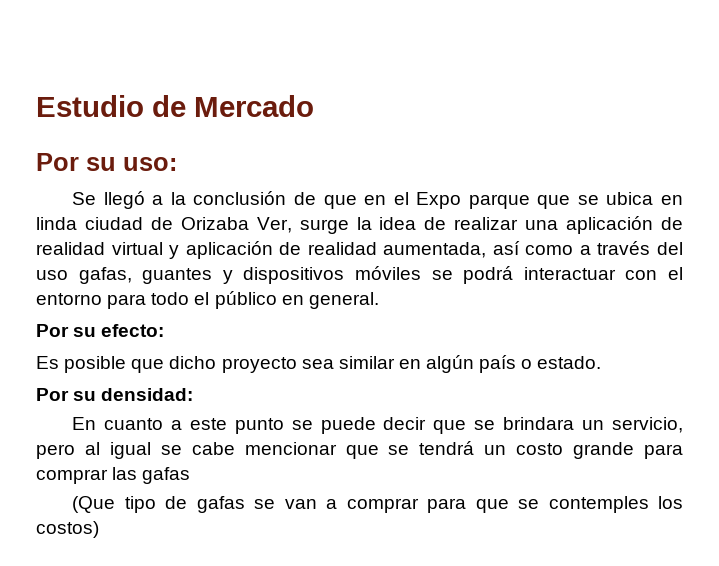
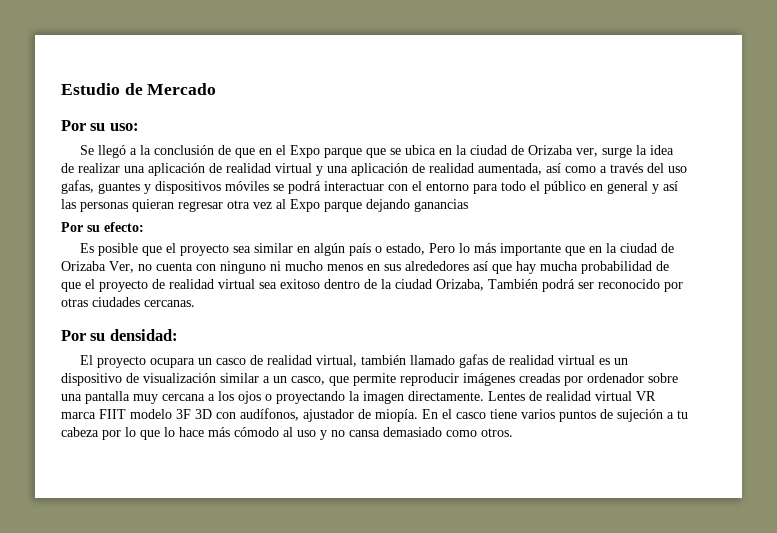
- Se llegó a la conclusión de que en el Expo parque que se ubica en linda ciudad de Orizaba Ver, surge la idea de realizar una aplicación de realidad virtual y aplicación de realidad aumentada, así como a través del uso gafas, guantes y dispositivos móviles se podrá interactuar con el entorno para todo el público en general.
+ Se llegó a la conclusión de que en el Expo parque que se ubica en la ciudad de Orizaba ver, surge la idea de realizar una aplicación de realidad virtual y una aplicación de realidad aumentada, así como a través del uso gafas, guantes y dispositivos móviles se podrá interactuar con el entorno para todo el público en general y así las personas quieran regresar otra vez al Expo parque dejando ganancias
- Es posible que dicho proyecto sea similar en algún país o estado.
+ Es posible que el proyecto sea similar en algún país o estado, Pero lo más importante que en la ciudad de Orizaba Ver, no cuenta con ninguno ni mucho menos en sus alrededores así que hay mucha probabilidad de que el proyecto de realidad virtual sea exitoso dentro de la ciudad Orizaba, También podrá ser reconocido por otras ciudades cercanas.
  Por su densidad:
- En cuanto a este punto se puede decir que se brindara un servicio, pero al igual se cabe mencionar que se tendrá un costo grande para comprar las gafas
- (Que tipo de gafas se van a comprar para que se contemples los costos)
+ El proyecto ocupara un casco de realidad virtual, también llamado gafas de realidad virtual es un dispositivo de visualización similar a un casco, que permite reproducir imágenes creadas por ordenador sobre una pantalla muy cercana a los ojos o proyectando la imagen directamente. Lentes de realidad virtual VR marca FIIT modelo 3F 3D con audífonos, ajustador de miopía. En el casco tiene varios puntos de sujeción a tu cabeza por lo que lo hace más cómodo al uso y no cansa demasiado como otros.

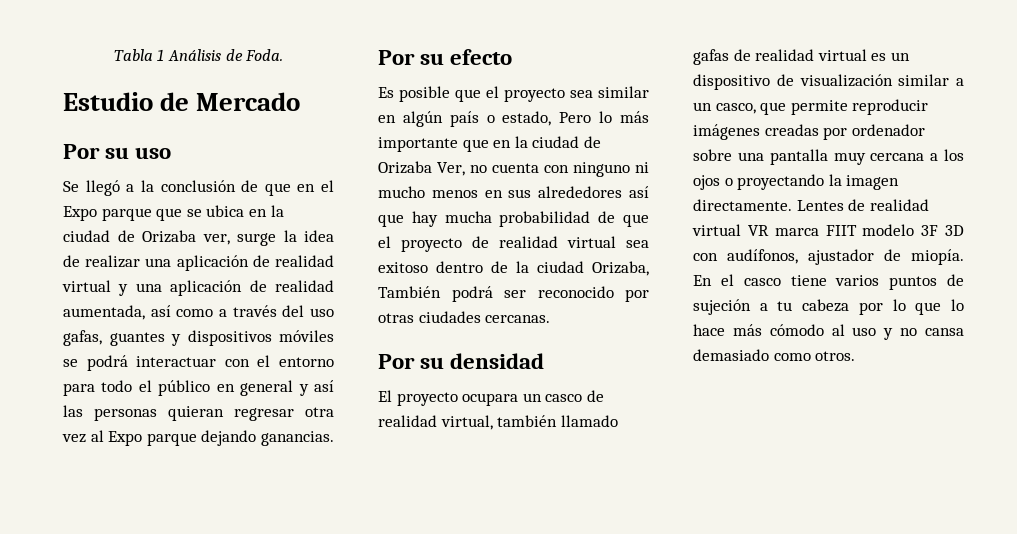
+ Tabla 1 Análisis de Foda.
- Por su uso:
+ Por su uso
- Se llegó a la conclusión de que en el Expo parque que se ubica en la ciudad de Orizaba ver, surge la idea de realizar una aplicación de realidad virtual y una aplicación de realidad aumentada, así como a través del uso gafas, guantes y dispositivos móviles se podrá interactuar con el entorno para todo el público en general y así las personas quieran regresar otra vez al Expo parque dejando ganancias
- Por su efecto:
+ Se llegó a la conclusión de que en el Expo parque que se ubica en la ciudad de Orizaba ver, surge la idea de realizar una aplicación de realidad virtual y una aplicación de realidad aumentada, así como a través del uso gafas, guantes y dispositivos móviles se podrá interactuar con el entorno para todo el público en general y así las personas quieran regresar otra vez al Expo parque dejando ganancias.
+ Por su efecto
- Por su densidad:
+ Por su densidad

